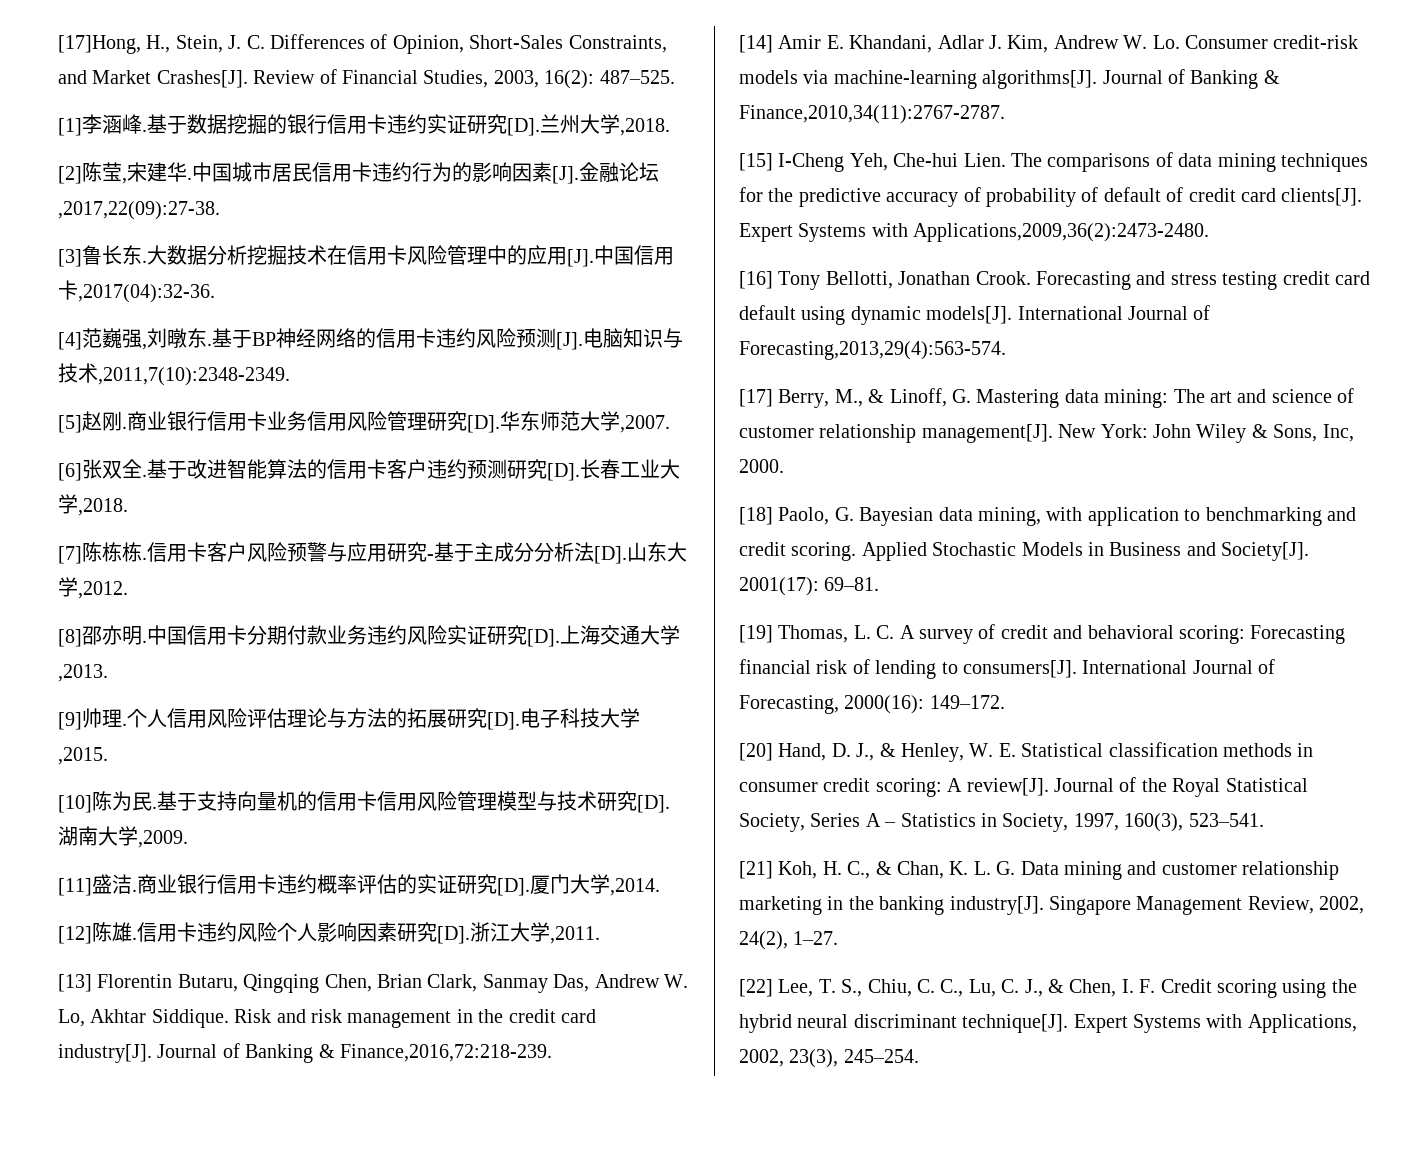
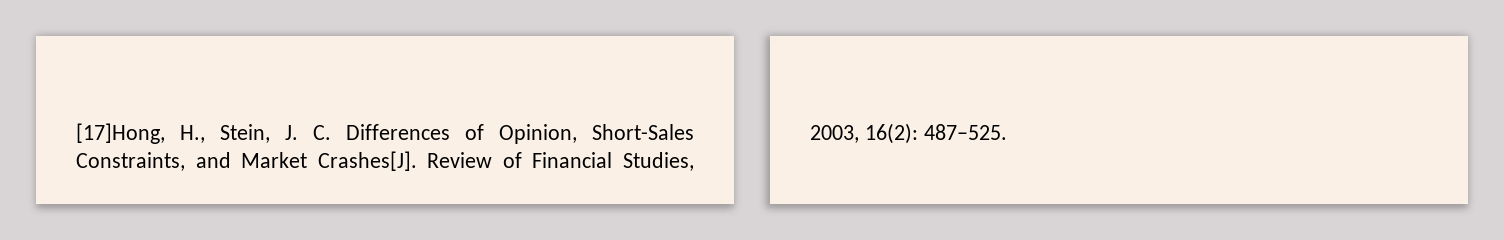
- [1]李涵峰.基于数据挖掘的银行信用卡违约实证研究[D].兰州大学,2018.
- [2]陈莹,宋建华.中国城市居民信用卡违约行为的影响因素[J].金融论坛,2017,22(09):27-38.
- [3]鲁长东.大数据分析挖掘技术在信用卡风险管理中的应用[J].中国信用卡,2017(04):32-36.
- [4]范巍强,刘暾东.基于BP神经网络的信用卡违约风险预测[J].电脑知识与技术,2011,7(10):2348-2349.
- [5]赵刚.商业银行信用卡业务信用风险管理研究[D].华东师范大学,2007.
- [6]张双全.基于改进智能算法的信用卡客户违约预测研究[D].长春工业大学,2018.
- [7]陈栋栋.信用卡客户风险预警与应用研究-基于主成分分析法[D].山东大学,2012.
- [8]邵亦明.中国信用卡分期付款业务违约风险实证研究[D].上海交通大学,2013.
- [9]帅理.个人信用风险评估理论与方法的拓展研究[D].电子科技大学,2015.
- [10]陈为民.基于支持向量机的信用卡信用风险管理模型与技术研究[D].湖南大学,2009.
- [11]盛洁.商业银行信用卡违约概率评估的实证研究[D].厦门大学,2014.
- [12]陈雄.信用卡违约风险个人影响因素研究[D].浙江大学,2011.
- [13] Florentin Butaru, Qingqing Chen, Brian Clark, Sanmay Das, Andrew W. Lo, Akhtar Siddique. Risk and risk management in the credit card industry[J]. Journal of Banking & Finance,2016,72:218-239.
- [14] Amir E. Khandani, Adlar J. Kim, Andrew W. Lo. Consumer credit-risk models via machine-learning algorithms[J]. Journal of Banking & Finance,2010,34(11):2767-2787.
- [15] I-Cheng Yeh, Che-hui Lien. The comparisons of data mining techniques for the predictive accuracy of probability of default of credit card clients[J]. Expert Systems with Applications,2009,36(2):2473-2480.
- [16] Tony Bellotti, Jonathan Crook. Forecasting and stress testing credit card default using dynamic models[J]. International Journal of Forecasting,2013,29(4):563-574.
- [17] Berry, M., & Linoff, G. Mastering data mining: The art and science of customer relationship management[J]. New York: John Wiley & Sons, Inc, 2000.
- [18] Paolo, G. Bayesian data mining, with application to benchmarking and credit scoring. Applied Stochastic Models in Business and Society[J]. 2001(17): 69–81.
- [19] Thomas, L. C. A survey of credit and behavioral scoring: Forecasting financial risk of lending to consumers[J]. International Journal of Forecasting, 2000(16): 149–172.
- [20] Hand, D. J., & Henley, W. E. Statistical classification methods in consumer credit scoring: A review[J]. Journal of the Royal Statistical Society, Series A – Statistics in Society, 1997, 160(3), 523–541.
- [21] Koh, H. C., & Chan, K. L. G. Data mining and customer relationship marketing in the banking industry[J]. Singapore Management Review, 2002, 24(2), 1–27.
- [22] Lee, T. S., Chiu, C. C., Lu, C. J., & Chen, I. F. Credit scoring using the hybrid neural discriminant technique[J]. Expert Systems with Applications, 2002, 23(3), 245–254.

